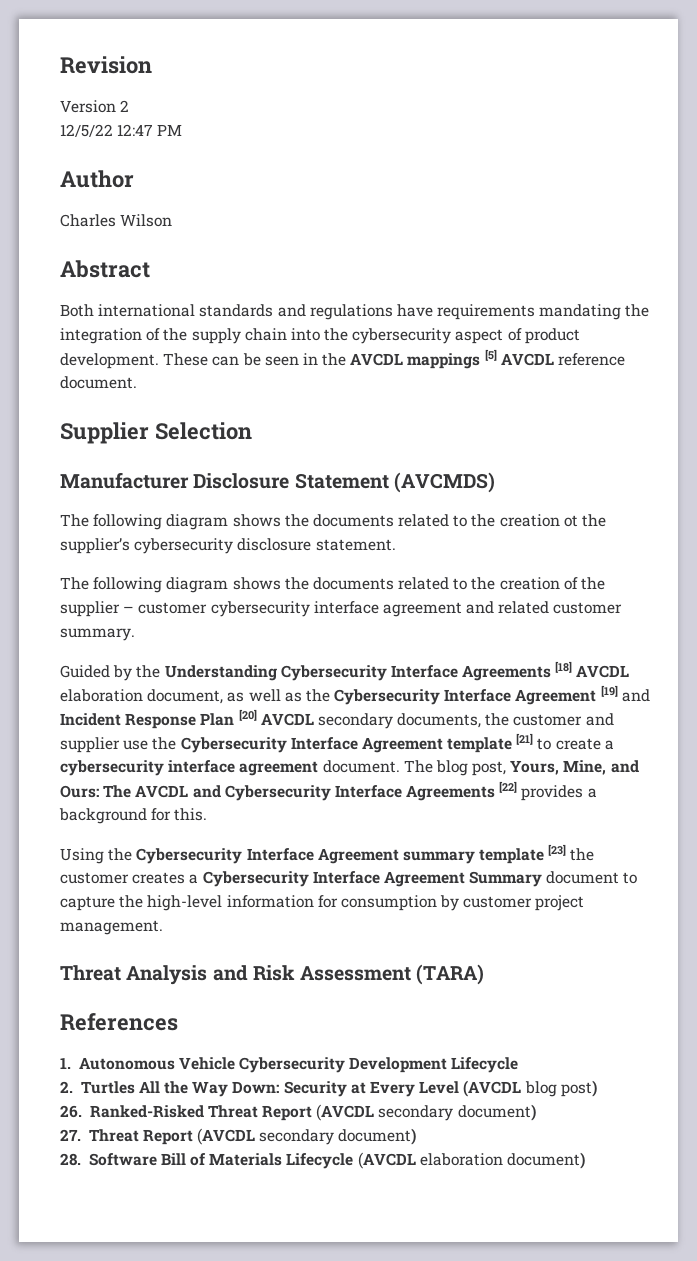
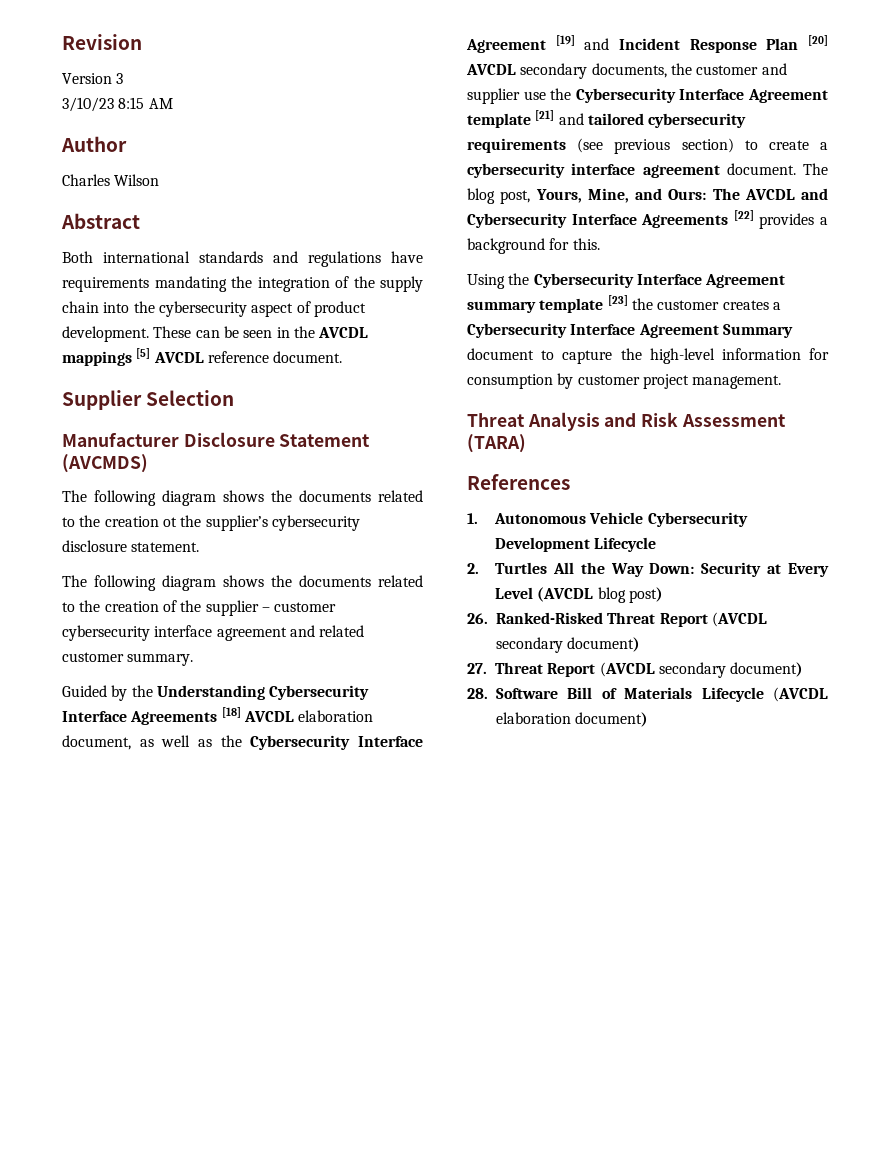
- Version 2
- 12/5/22 12:47 PM
+ Version 3
+ 3/10/23 8:15 AM
- Guided by the Understanding Cybersecurity Interface Agreements [18] AVCDL elaboration document, as well as the Cybersecurity Interface Agreement [19] and Incident Response Plan [20] AVCDL secondary documents, the customer and supplier use the Cybersecurity Interface Agreement template [21] to create a cybersecurity interface agreement document.
+ Guided by the Understanding Cybersecurity Interface Agreements [18] AVCDL elaboration document, as well as the Cybersecurity Interface Agreement [19] and Incident Response Plan [20] AVCDL secondary documents, the customer and supplier use the Cybersecurity Interface Agreement template [21] and tailored cybersecurity requirements (see previous section) to create a cybersecurity interface agreement document.

